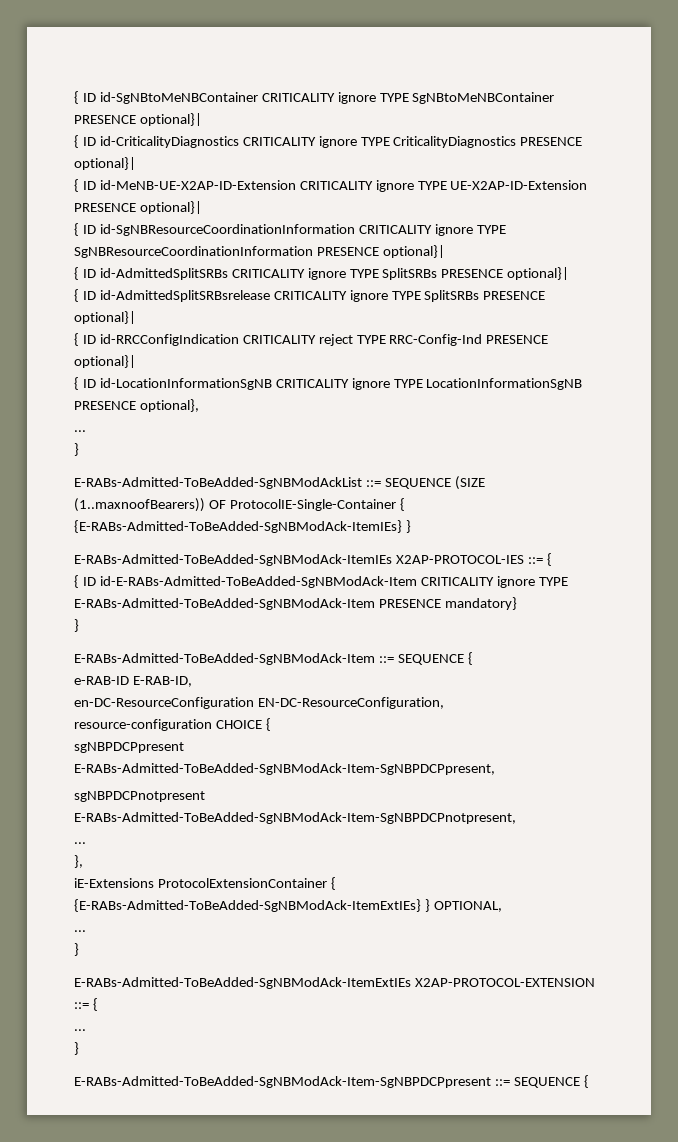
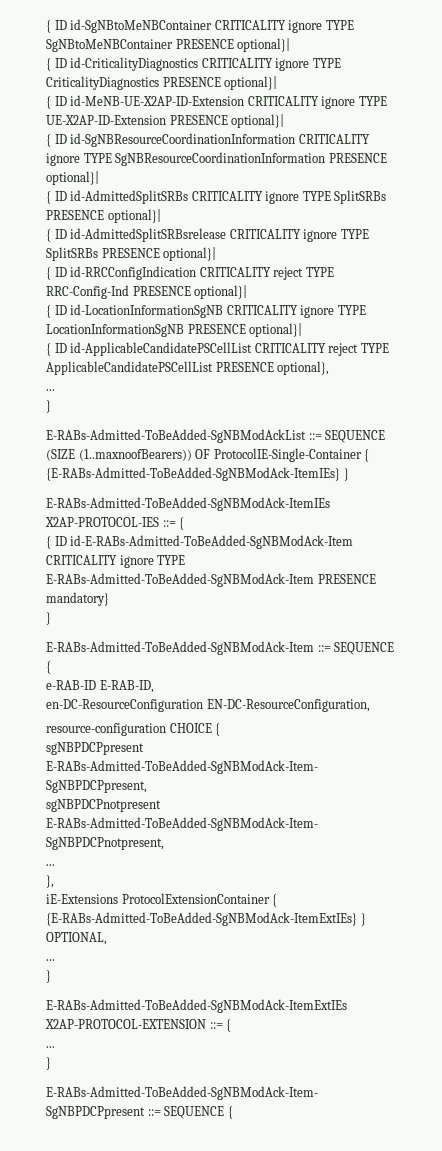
- { ID id-LocationInformationSgNB CRITICALITY ignore TYPE LocationInformationSgNB PRESENCE optional},
+ { ID id-LocationInformationSgNB CRITICALITY ignore TYPE LocationInformationSgNB PRESENCE optional}|
+ { ID id-ApplicableCandidatePSCellList CRITICALITY reject TYPE ApplicableCandidatePSCellList PRESENCE optional},

